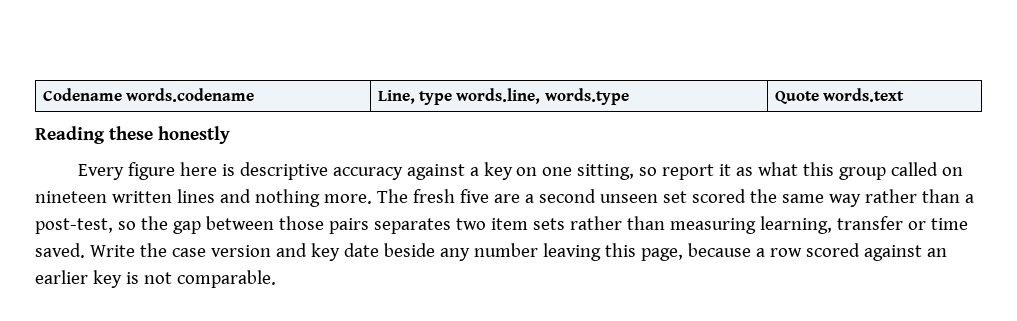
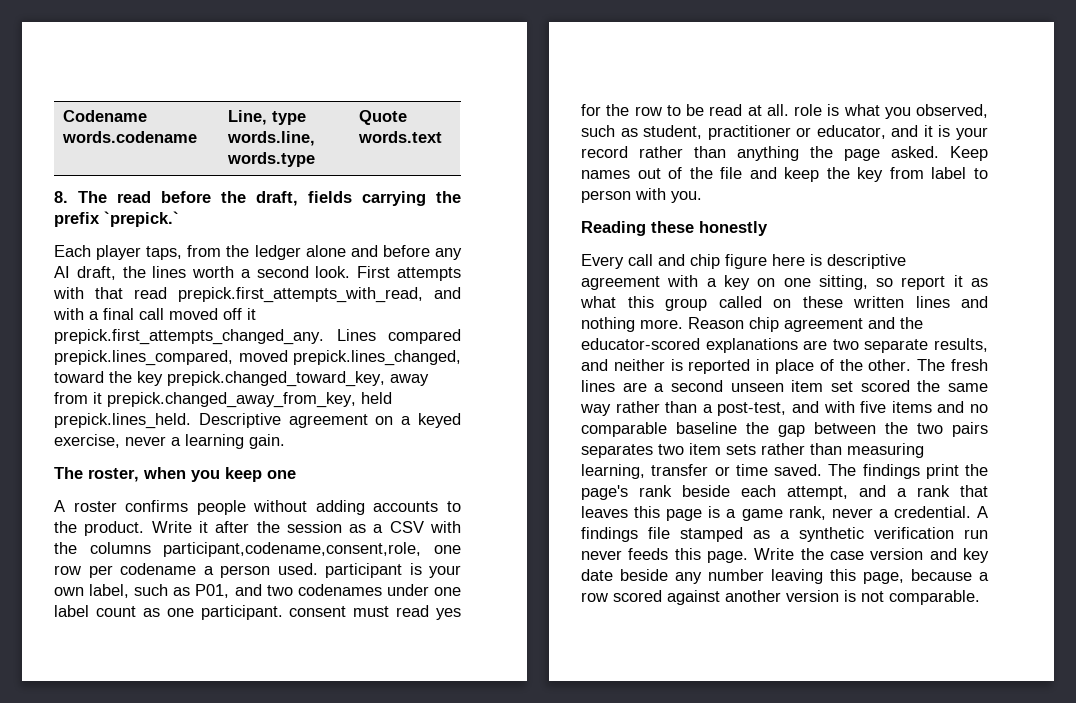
+ 8. The read before the draft, fields carrying the prefix `prepick.`
+ Each player taps, from the ledger alone and before any AI draft, the lines worth a second look. First attempts with that read prepick.first_attempts_with_read, and with a final call moved off it prepick.first_attempts_changed_any. Lines compared prepick.lines_compared, moved prepick.lines_changed, toward the key prepick.changed_toward_key, away from it prepick.changed_away_from_key, held prepick.lines_held. Descriptive agreement on a keyed exercise, never a learning gain.
+ The roster, when you keep one
+ A roster confirms people without adding accounts to the product. Write it after the session as a CSV with the columns participant,codename,consent,role, one row per codename a person used. participant is your own label, such as P01, and two codenames under one label count as one participant. consent must read yes for the row to be read at all. role is what you observed, such as student, practitioner or educator, and it is your record rather than anything the page asked. Keep names out of the file and keep the key from label to person with you.
- Every figure here is descriptive accuracy against a key on one sitting, so report it as what this group called on nineteen written lines and nothing more.
+ Every call and chip figure here is descriptive agreement with a key on one sitting, so report it as what this group called on these written lines and nothing more.
+ Reason chip agreement and the educator-scored explanations are two separate results, and neither is reported in place of the other.
- The fresh five are a second unseen set scored the same way rather than a post-test, so the gap between those pairs separates two item sets rather than measuring learning, transfer or time saved.
+ The fresh lines are a second unseen item set scored the same way rather than a post-test, and with five items and no comparable baseline the gap between the two pairs separates two item sets rather than measuring learning, transfer or time saved.
+ The findings print the page's rank beside each attempt, and a rank that leaves this page is a game rank, never a credential. A findings file stamped as a synthetic verification run never feeds this page.
- Write the case version and key date beside any number leaving this page, because a row scored against an earlier key is not comparable.
+ Write the case version and key date beside any number leaving this page, because a row scored against another version is not comparable.

